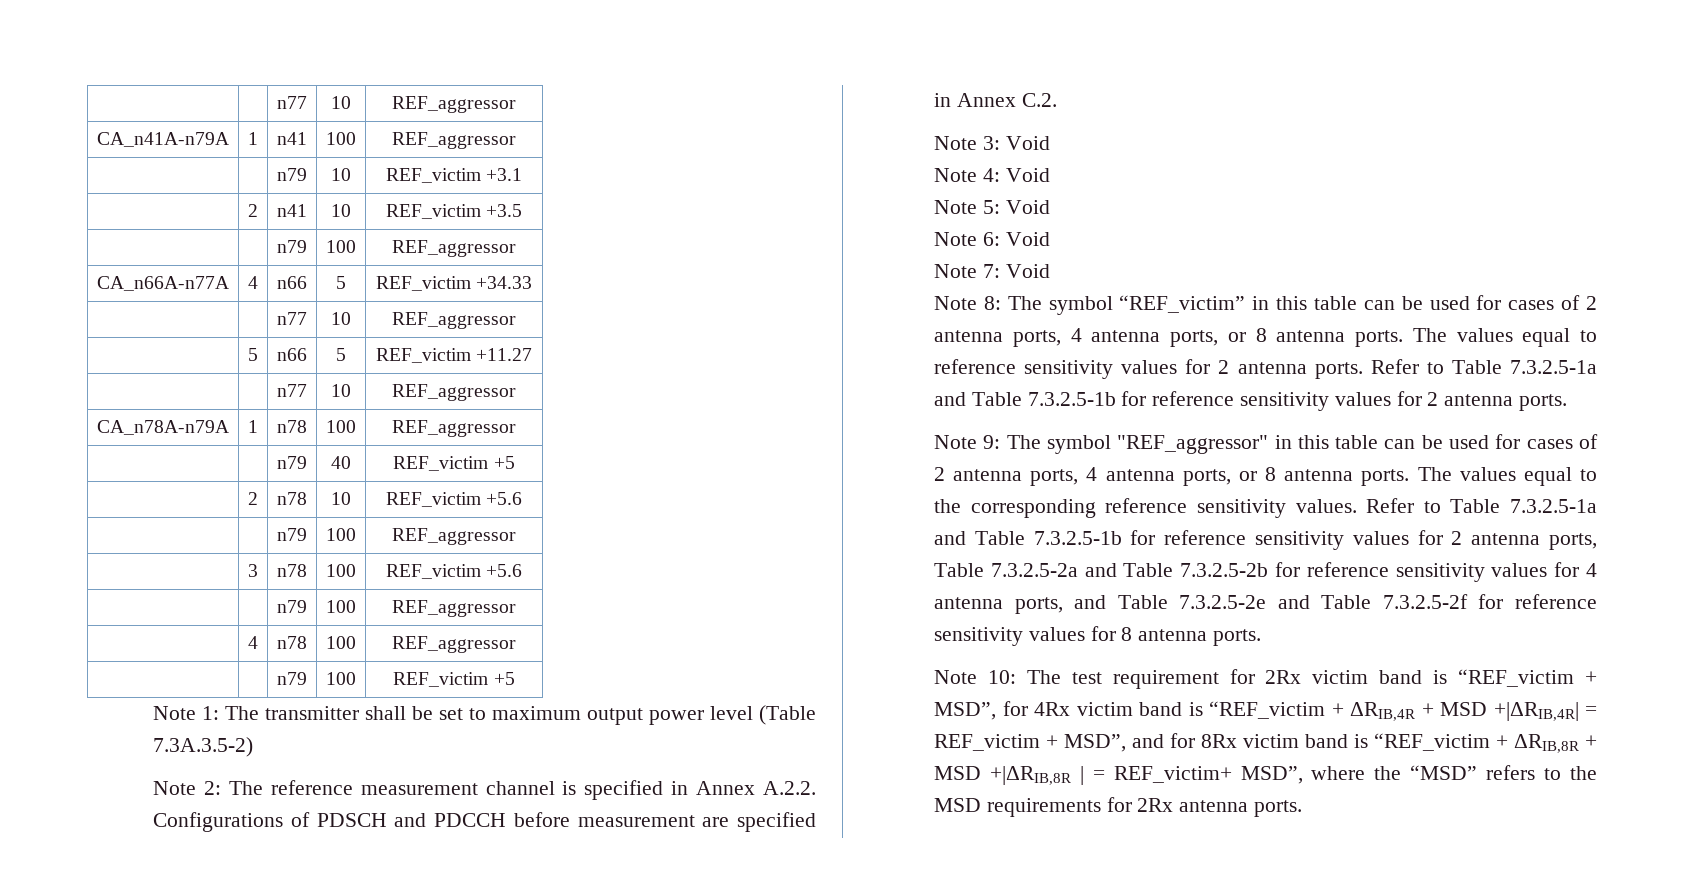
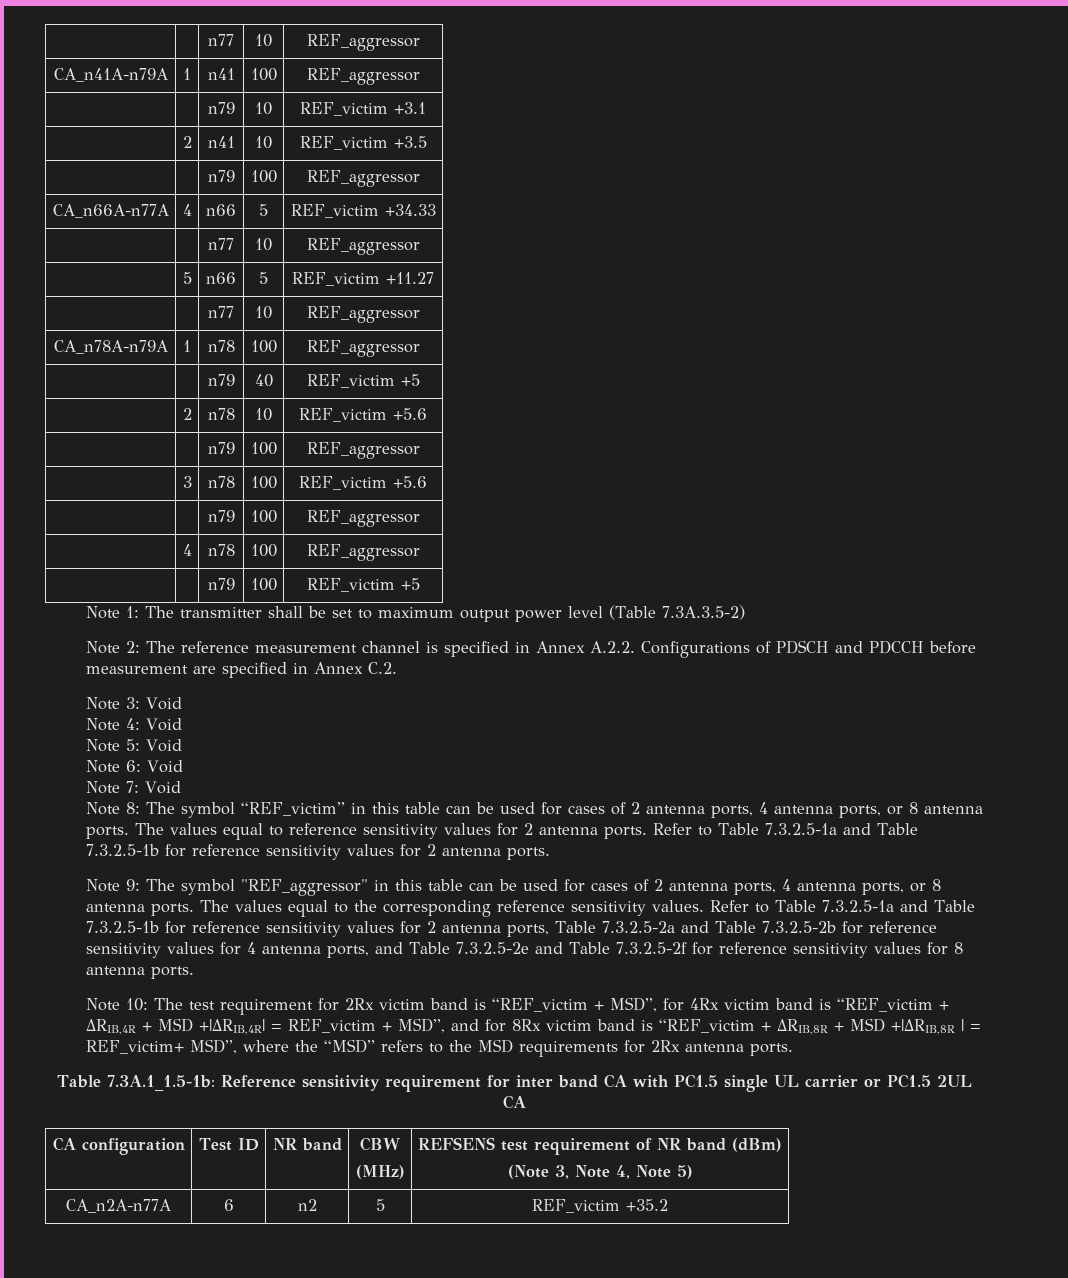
+ Table 7.3A.1_1.5-1b: Reference sensitivity requirement for inter band CA with PC1.5 single UL carrier or PC1.5 2UL CA
+ CA configuration | Test ID | NR band | CBW
+ (MHz) | REFSENS test requirement of NR band (dBm)
+ (Note 3, Note 4, Note 5)
+ CA_n2A-n77A | 6 | n2 | 5 | REF_victim +35.2

